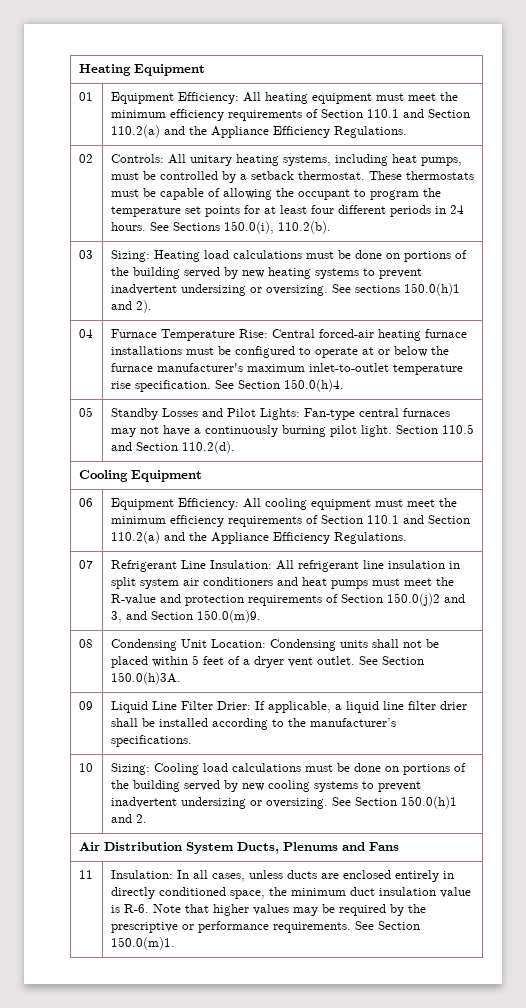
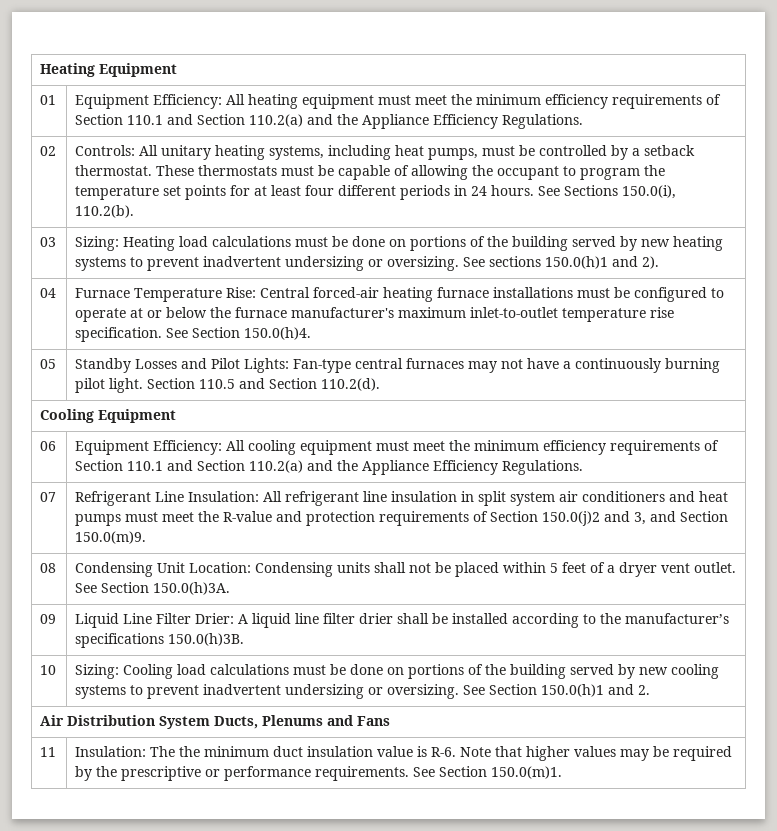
- 09 | Liquid Line Filter Drier: If applicable, a liquid line filter drier shall be installed according to the manufacturer’s specifications.
+ 09 | Liquid Line Filter Drier: A liquid line filter drier shall be installed according to the manufacturer’s specifications 150.0(h)3B.
- 11 | Insulation: In all cases, unless ducts are enclosed entirely in directly conditioned space, the minimum duct insulation value is R-6. Note that higher values may be required by the prescriptive or performance requirements. See Section 150.0(m)1.
+ 11 | Insulation: The the minimum duct insulation value is R-6. Note that higher values may be required by the prescriptive or performance requirements. See Section 150.0(m)1.

